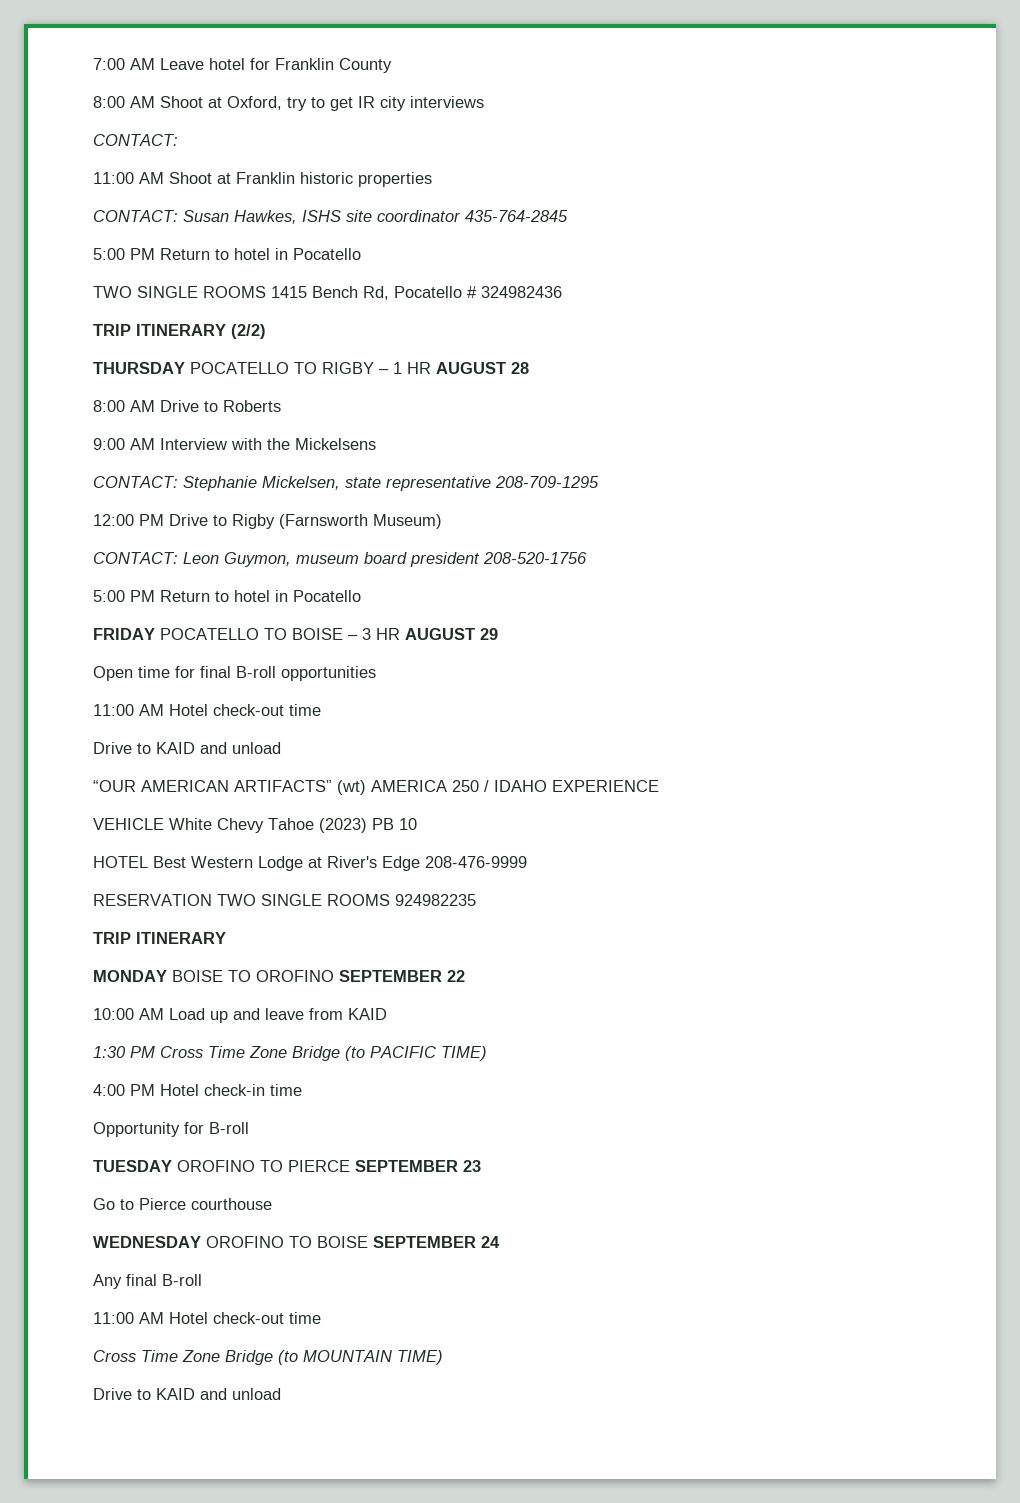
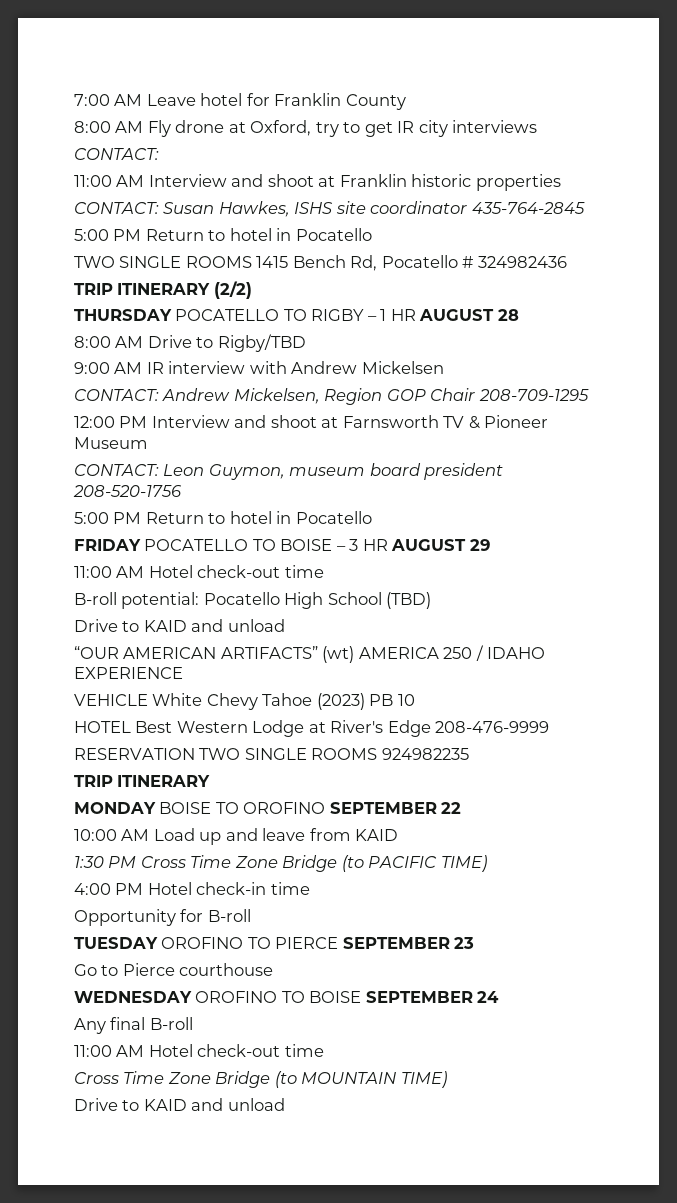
- 8:00 AM Shoot at Oxford, try to get IR city interviews
+ 8:00 AM Fly drone at Oxford, try to get IR city interviews
- 11:00 AM Shoot at Franklin historic properties
+ 11:00 AM Interview and shoot at Franklin historic properties
- 8:00 AM Drive to Roberts
+ 8:00 AM Drive to Rigby/TBD
- 9:00 AM Interview with the Mickelsens
- CONTACT: Stephanie Mickelsen, state representative 208-709-1295
- 12:00 PM Drive to Rigby (Farnsworth Museum)
+ 9:00 AM IR interview with Andrew Mickelsen
+ CONTACT: Andrew Mickelsen, Region GOP Chair 208-709-1295
+ 12:00 PM Interview and shoot at Farnsworth TV & Pioneer Museum
  FRIDAY POCATELLO TO BOISE – 3 HR AUGUST 29
- Open time for final B-roll opportunities
  11:00 AM Hotel check-out time
+ B-roll potential: Pocatello High School (TBD)

